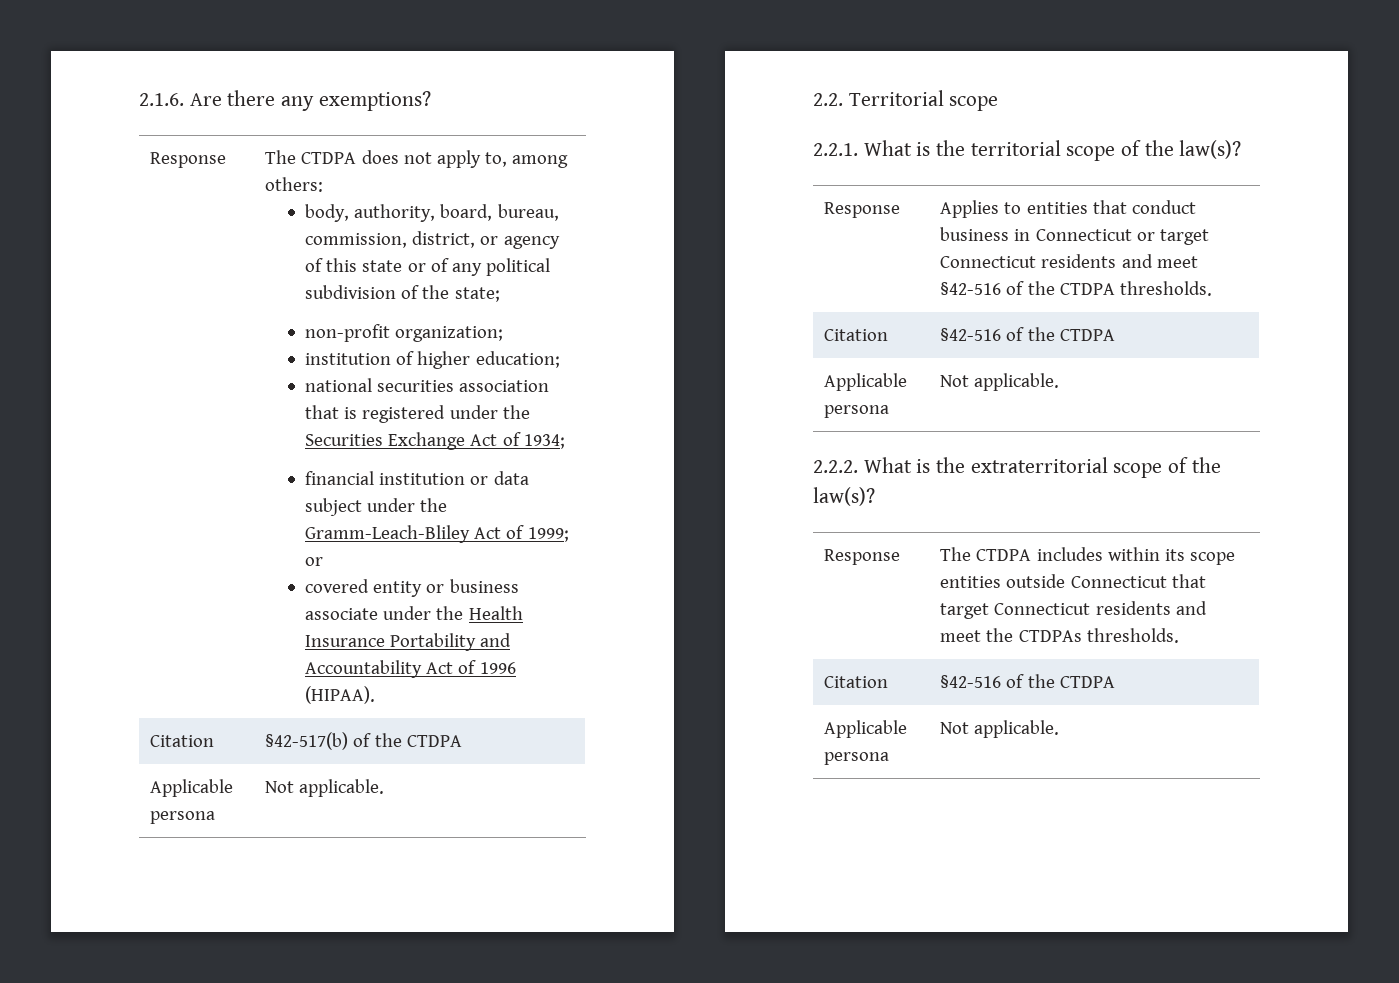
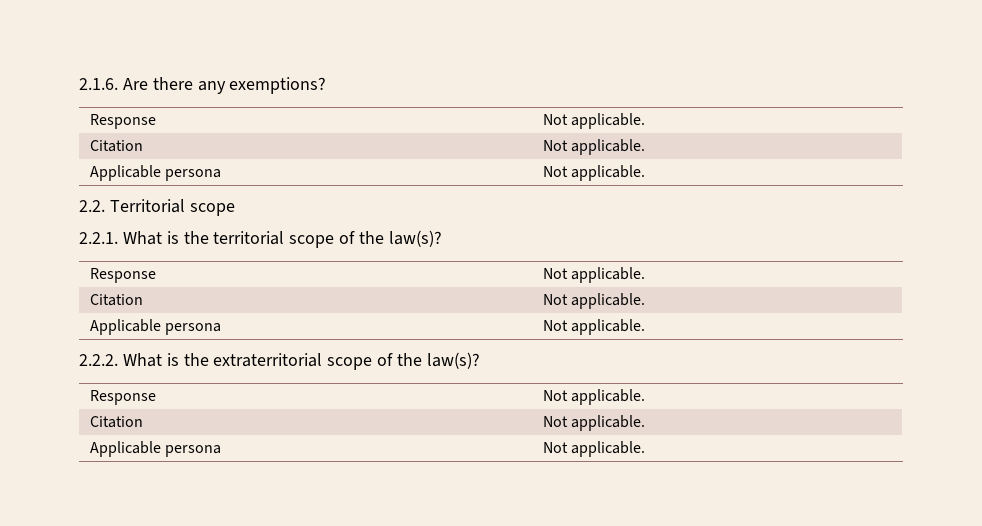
  2.1.6. Are there any exemptions?
- Response | The CTDPA does not apply to, among others:
- body, authority, board, bureau, commission, district, or agency of this state or of any political subdivision of the state;
- non-profit organization;
- institution of higher education;
- national securities association that is registered under the Securities Exchange Act of 1934;
- financial institution or data subject under the Gramm-Leach-Bliley Act of 1999; or
- covered entity or business associate under the Health Insurance Portability and Accountability Act of 1996 (HIPAA).
- Citation | §42‑517(b) of the CTDPA
+ Response | Not applicable.
+ Citation | Not applicable.
  2.2.1. What is the territorial scope of the law(s)?
- Response | Applies to entities that conduct business in Connecticut or target Connecticut residents and meet §42‑516 of the CTDPA thresholds.
- Citation | §42‑516 of the CTDPA
+ Response | Not applicable.
+ Citation | Not applicable.
  2.2.2. What is the extraterritorial scope of the law(s)?
- Response | The CTDPA includes within its scope entities outside Connecticut that target Connecticut residents and meet the CTDPAs thresholds.
- Citation | §42‑516 of the CTDPA
+ Response | Not applicable.
+ Citation | Not applicable.

